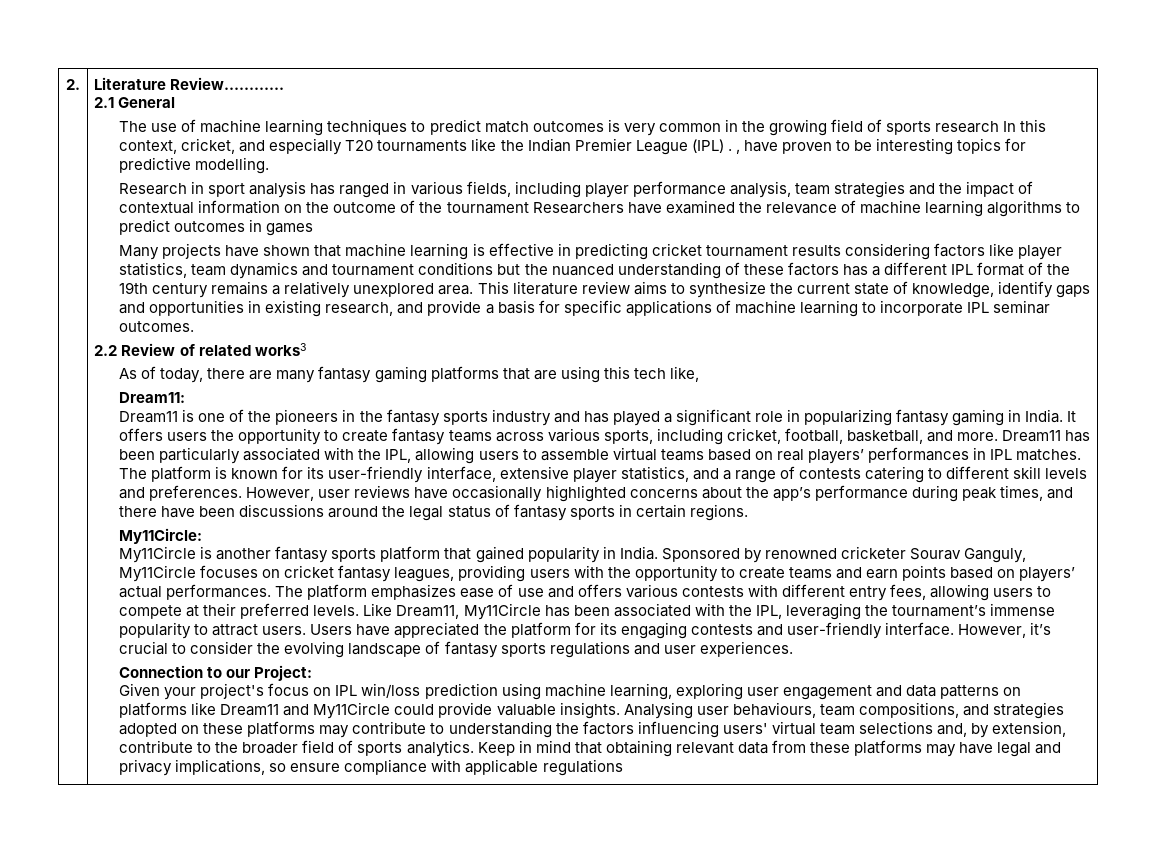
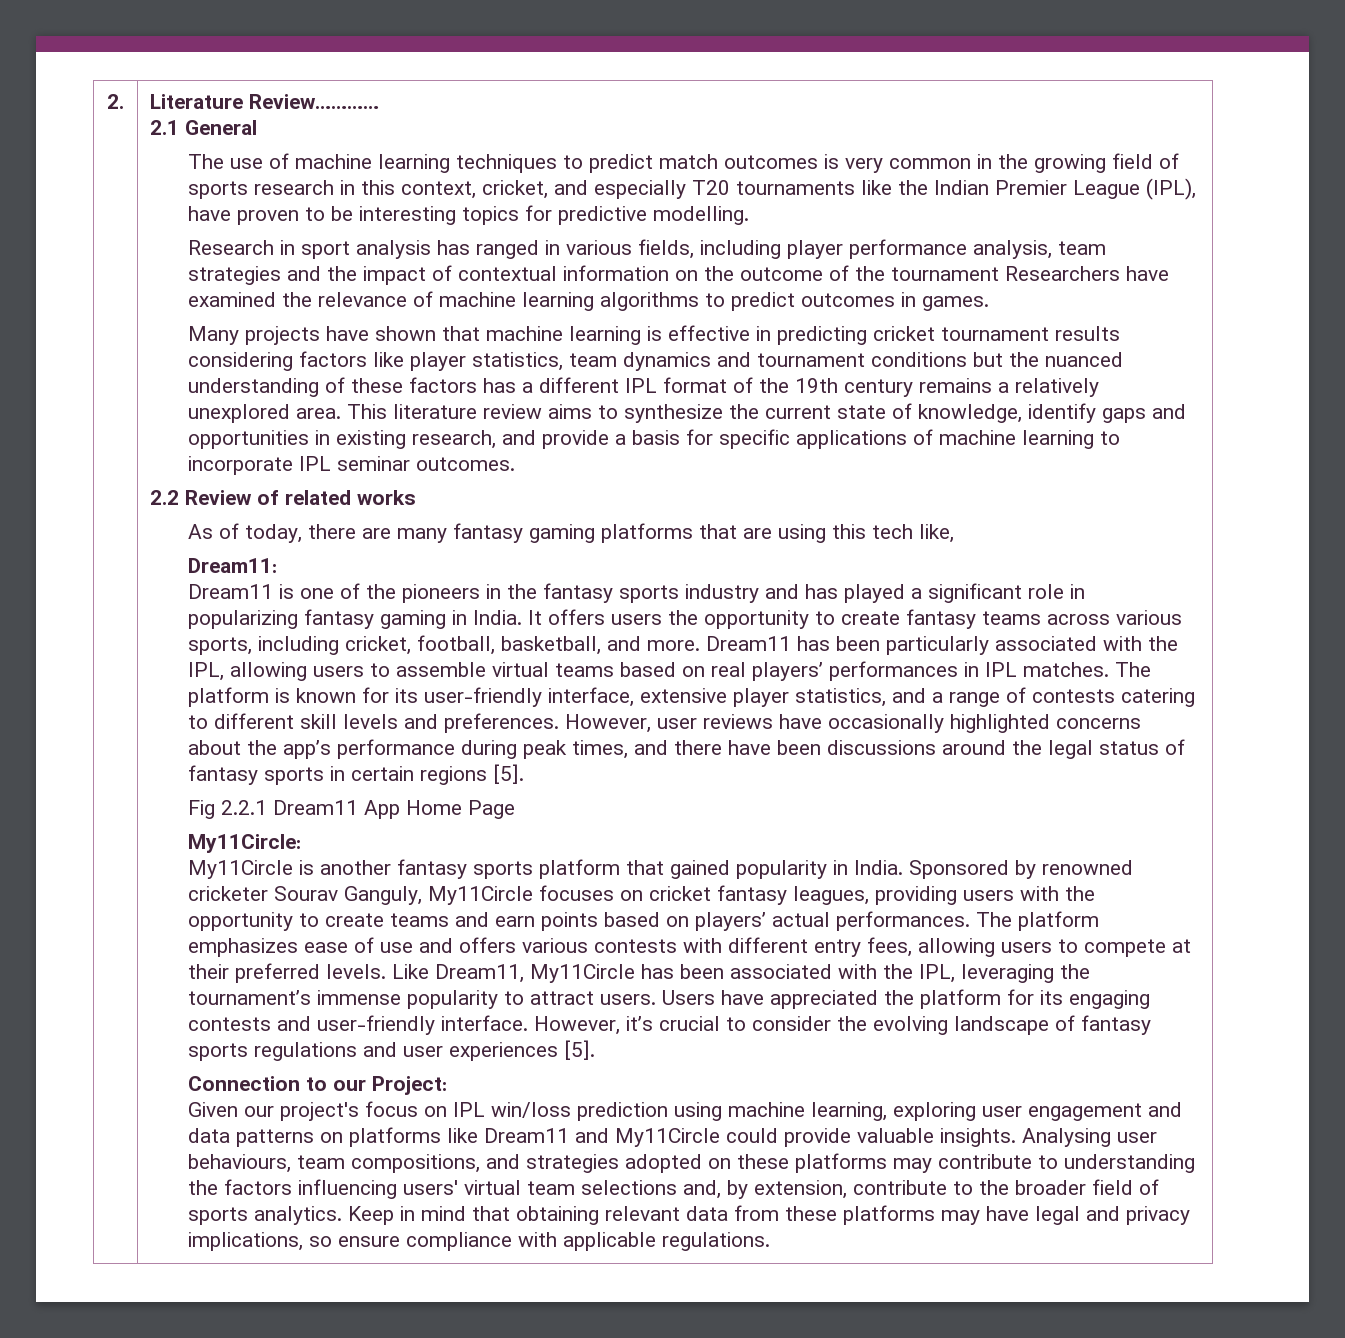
- The use of machine learning techniques to predict match outcomes is very common in the growing field of sports research In this context, cricket, and especially T20 tournaments like the Indian Premier League (IPL) . , have proven to be interesting topics for predictive modelling.
+ The use of machine learning techniques to predict match outcomes is very common in the growing field of sports research in this context, cricket, and especially T20 tournaments like the Indian Premier League (IPL), have proven to be interesting topics for predictive modelling.
- Research in sport analysis has ranged in various fields, including player performance analysis, team strategies and the impact of contextual information on the outcome of the tournament Researchers have examined the relevance of machine learning algorithms to predict outcomes in games
+ Research in sport analysis has ranged in various fields, including player performance analysis, team strategies and the impact of contextual information on the outcome of the tournament Researchers have examined the relevance of machine learning algorithms to predict outcomes in games.
- 2.2 Review of related works3
+ 2.2 Review of related works
- However, user reviews have occasionally highlighted concerns about the app’s performance during peak times, and there have been discussions around the legal status of fantasy sports in certain regions.
+ However, user reviews have occasionally highlighted concerns about the app’s performance during peak times, and there have been discussions around the legal status of fantasy sports in certain regions [5].
+ Fig 2.2.1 Dream11 App Home Page
- However, it’s crucial to consider the evolving landscape of fantasy sports regulations and user experiences.
+ However, it’s crucial to consider the evolving landscape of fantasy sports regulations and user experiences [5].
- Given your project's focus on IPL win/loss prediction using machine learning, exploring user engagement and data patterns on platforms like Dream11 and My11Circle could provide valuable insights.
+ Given our project's focus on IPL win/loss prediction using machine learning, exploring user engagement and data patterns on platforms like Dream11 and My11Circle could provide valuable insights.
- Keep in mind that obtaining relevant data from these platforms may have legal and privacy implications, so ensure compliance with applicable regulations
+ Keep in mind that obtaining relevant data from these platforms may have legal and privacy implications, so ensure compliance with applicable regulations.

